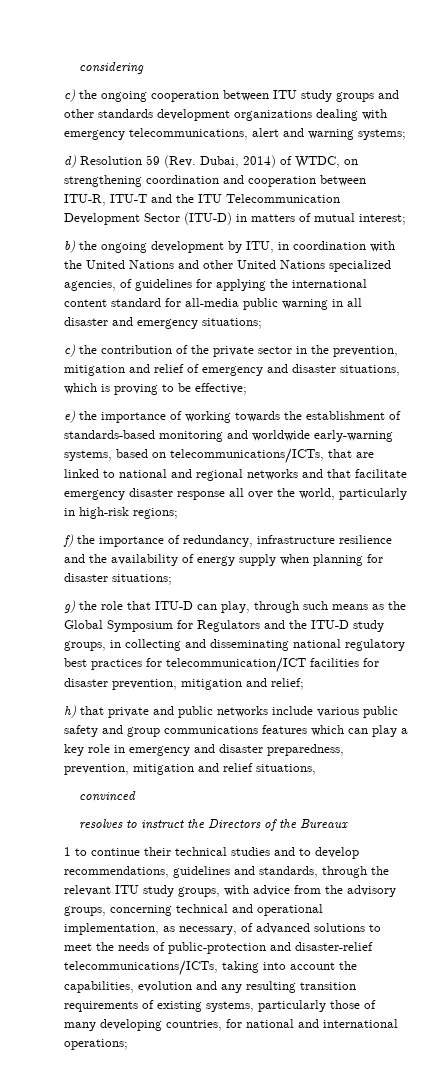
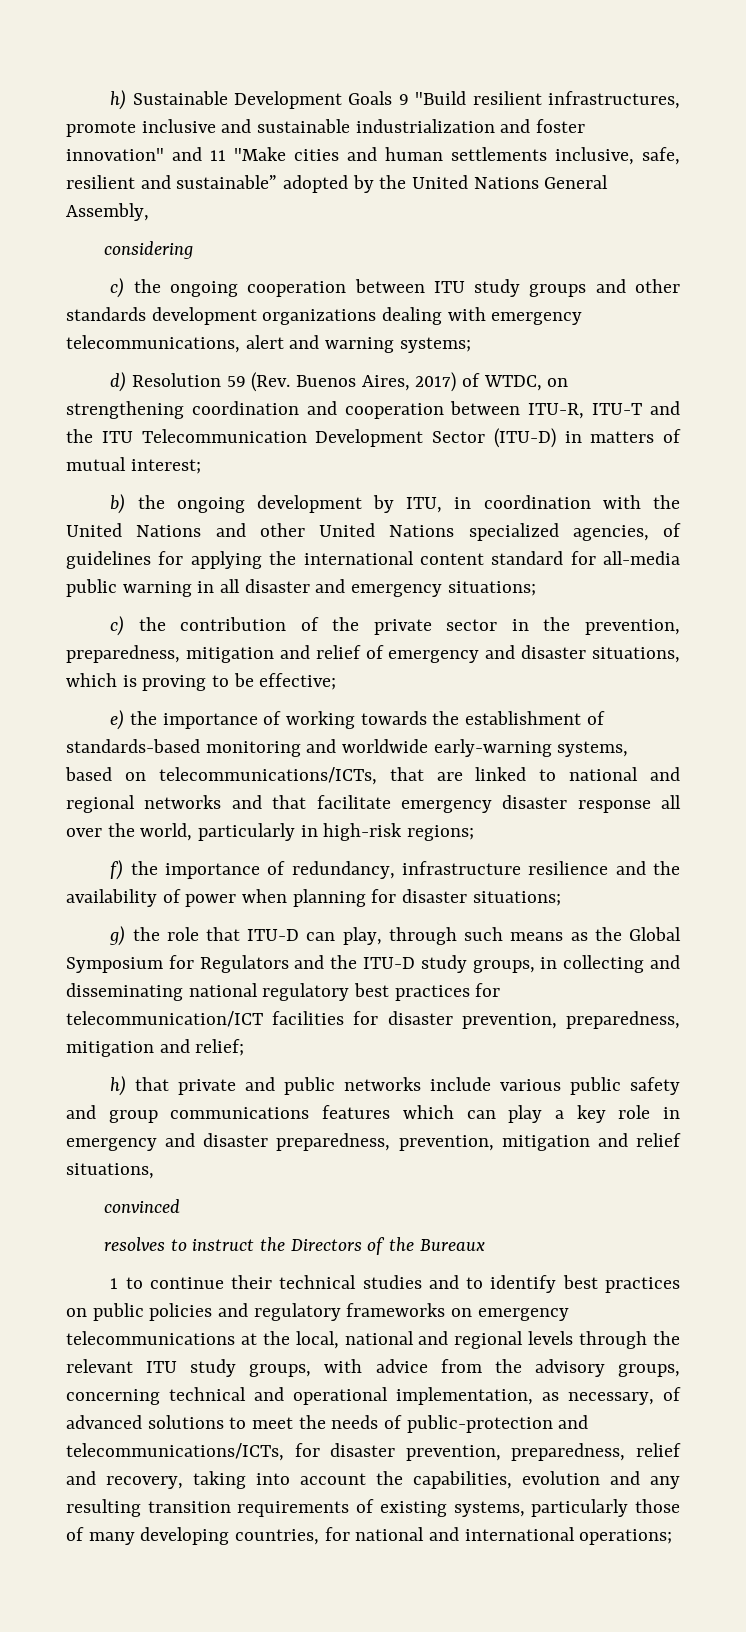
+ h) Sustainable Development Goals 9 "Build resilient infrastructures, promote inclusive and sustainable industrialization and foster innovation" and 11 "Make cities and human settlements inclusive, safe, resilient and sustainable” adopted by the United Nations General Assembly,
- d) Resolution 59 (Rev. Dubai, 2014) of WTDC, on strengthening coordination and cooperation between ITU-R, ITU-T and the ITU Telecommunication Development Sector (ITU-D) in matters of mutual interest;
+ d) Resolution 59 (Rev. Buenos Aires, 2017) of WTDC, on strengthening coordination and cooperation between ITU-R, ITU-T and the ITU Telecommunication Development Sector (ITU-D) in matters of mutual interest;
- c) the contribution of the private sector in the prevention, mitigation and relief of emergency and disaster situations, which is proving to be effective;
+ c) the contribution of the private sector in the prevention, preparedness, mitigation and relief of emergency and disaster situations, which is proving to be effective;
- f) the importance of redundancy, infrastructure resilience and the availability of energy supply when planning for disaster situations;
+ f) the importance of redundancy, infrastructure resilience and the availability of power when planning for disaster situations;
- g) the role that ITU-D can play, through such means as the Global Symposium for Regulators and the ITU-D study groups, in collecting and disseminating national regulatory best practices for telecommunication/ICT facilities for disaster prevention, mitigation and relief;
+ g) the role that ITU-D can play, through such means as the Global Symposium for Regulators and the ITU-D study groups, in collecting and disseminating national regulatory best practices for telecommunication/ICT facilities for disaster prevention, preparedness, mitigation and relief;
- 1 to continue their technical studies and to develop recommendations, guidelines and standards, through the relevant ITU study groups, with advice from the advisory groups, concerning technical and operational implementation, as necessary, of advanced solutions to meet the needs of public-protection and disaster-relief telecommunications/ICTs, taking into account the capabilities, evolution and any resulting transition requirements of existing systems, particularly those of many developing countries, for national and international operations;
+ 1 to continue their technical studies and to identify best practices on public policies and regulatory frameworks on emergency telecommunications at the local, national and regional levels through the relevant ITU study groups, with advice from the advisory groups, concerning technical and operational implementation, as necessary, of advanced solutions to meet the needs of public-protection and telecommunications/ICTs, for disaster prevention, preparedness, relief and recovery, taking into account the capabilities, evolution and any resulting transition requirements of existing systems, particularly those of many developing countries, for national and international operations;

